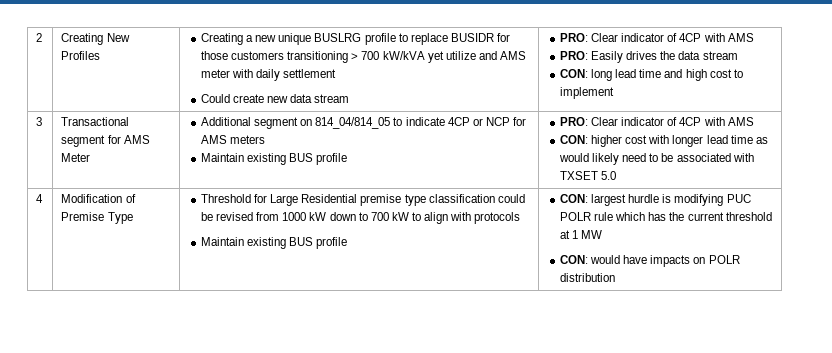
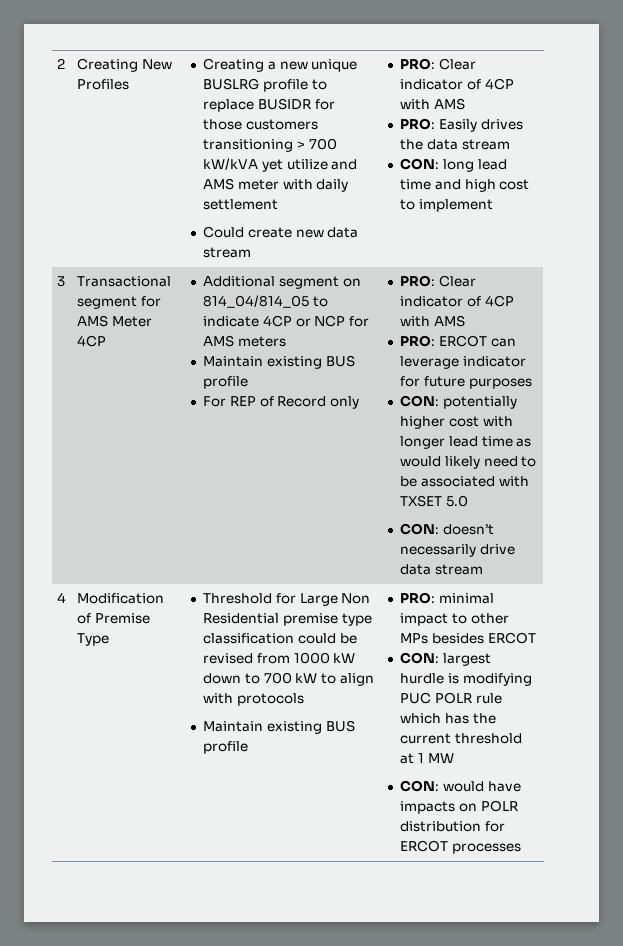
- Transactional segment for AMS Meter
+ Transactional segment for AMS Meter 4CP
  Additional segment on 814_04/814_05 to indicate 4CP or NCP for AMS meters
- Maintain existing BUS profile | PRO: Clear indicator of 4CP with AMS
- CON: higher cost with longer lead time as would likely need to be associated with TXSET 5.0
+ Maintain existing BUS profile
+ For REP of Record only | PRO: Clear indicator of 4CP with AMS
+ PRO: ERCOT can leverage indicator for future purposes
+ CON: potentially higher cost with longer lead time as would likely need to be associated with TXSET 5.0
+ CON: doesn’t necessarily drive data stream
- Threshold for Large Residential premise type classification could be revised from 1000 kW down to 700 kW to align with protocols
+ Threshold for Large Non Residential premise type classification could be revised from 1000 kW down to 700 kW to align with protocols
+ PRO: minimal impact to other MPs besides ERCOT
- CON: would have impacts on POLR distribution
+ CON: would have impacts on POLR distribution for ERCOT processes

